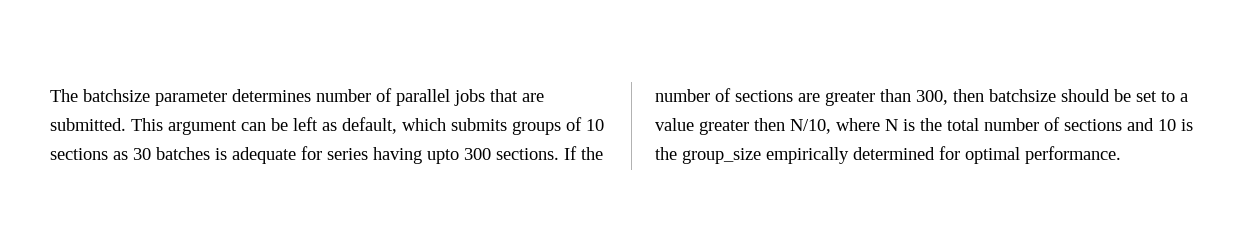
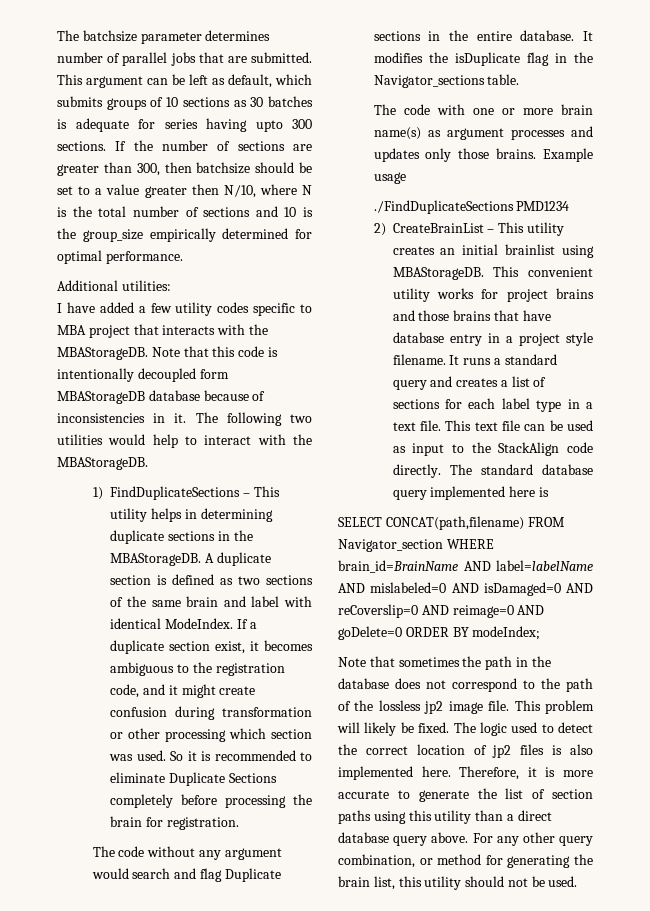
+ Additional utilities:
+ I have added a few utility codes specific to MBA project that interacts with the MBAStorageDB. Note that this code is intentionally decoupled form MBAStorageDB database because of inconsistencies in it. The following two utilities would help to interact with the MBAStorageDB.
+ 1) FindDuplicateSections – This utility helps in determining duplicate sections in the MBAStorageDB. A duplicate section is defined as two sections of the same brain and label with identical ModeIndex. If a duplicate section exist, it becomes ambiguous to the registration code, and it might create confusion during transformation or other processing which section was used. So it is recommended to eliminate Duplicate Sections completely before processing the brain for registration.
+ The code without any argument would search and flag Duplicate sections in the entire database. It modifies the isDuplicate flag in the Navigator_sections table.
+ The code with one or more brain name(s) as argument processes and updates only those brains. Example usage
+ ./FindDuplicateSections PMD1234
+ 2) CreateBrainList – This utility creates an initial brainlist using MBAStorageDB. This convenient utility works for project brains and those brains that have database entry in a project style filename. It runs a standard query and creates a list of sections for each label type in a text file. This text file can be used as input to the StackAlign code directly. The standard database query implemented here is
+ SELECT CONCAT(path,filename) FROM Navigator_section WHERE brain_id=BrainName AND label=labelName AND mislabeled=0 AND isDamaged=0 AND reCoverslip=0 AND reimage=0 AND goDelete=0 ORDER BY modeIndex;
+ Note that sometimes the path in the database does not correspond to the path of the lossless jp2 image file. This problem will likely be fixed. The logic used to detect the correct location of jp2 files is also implemented here. Therefore, it is more accurate to generate the list of section paths using this utility than a direct database query above. For any other query combination, or method for generating the brain list, this utility should not be used.

